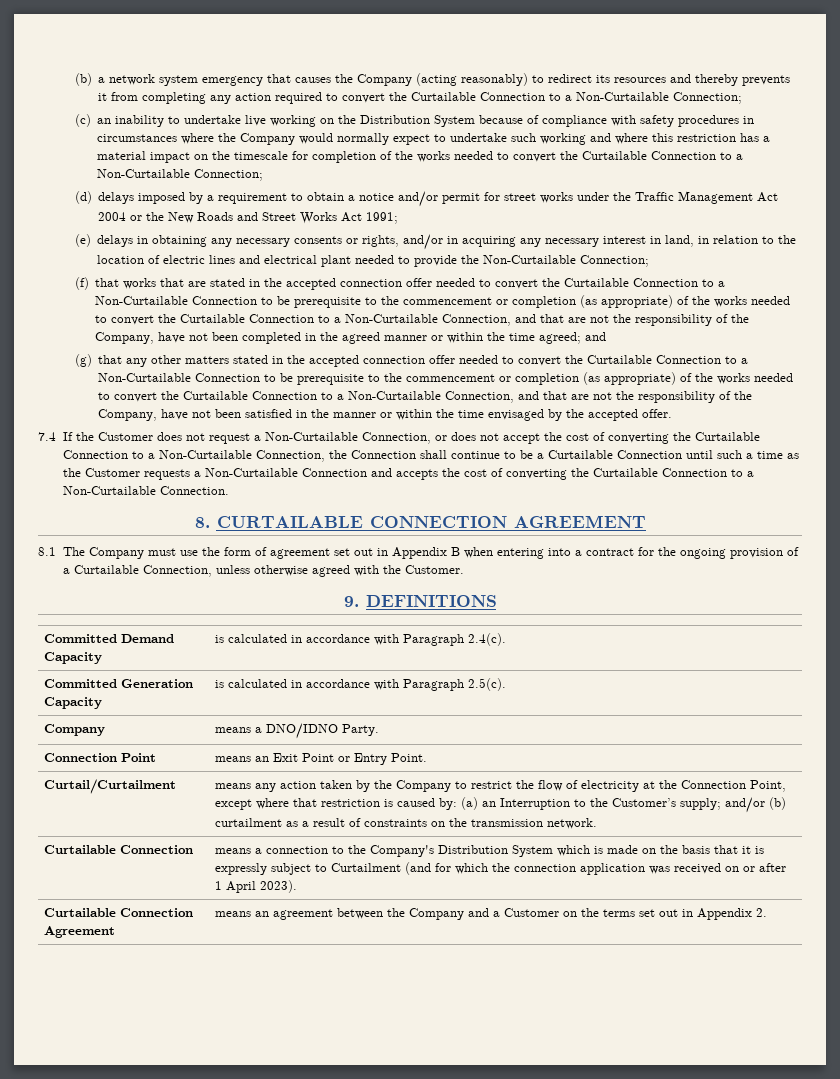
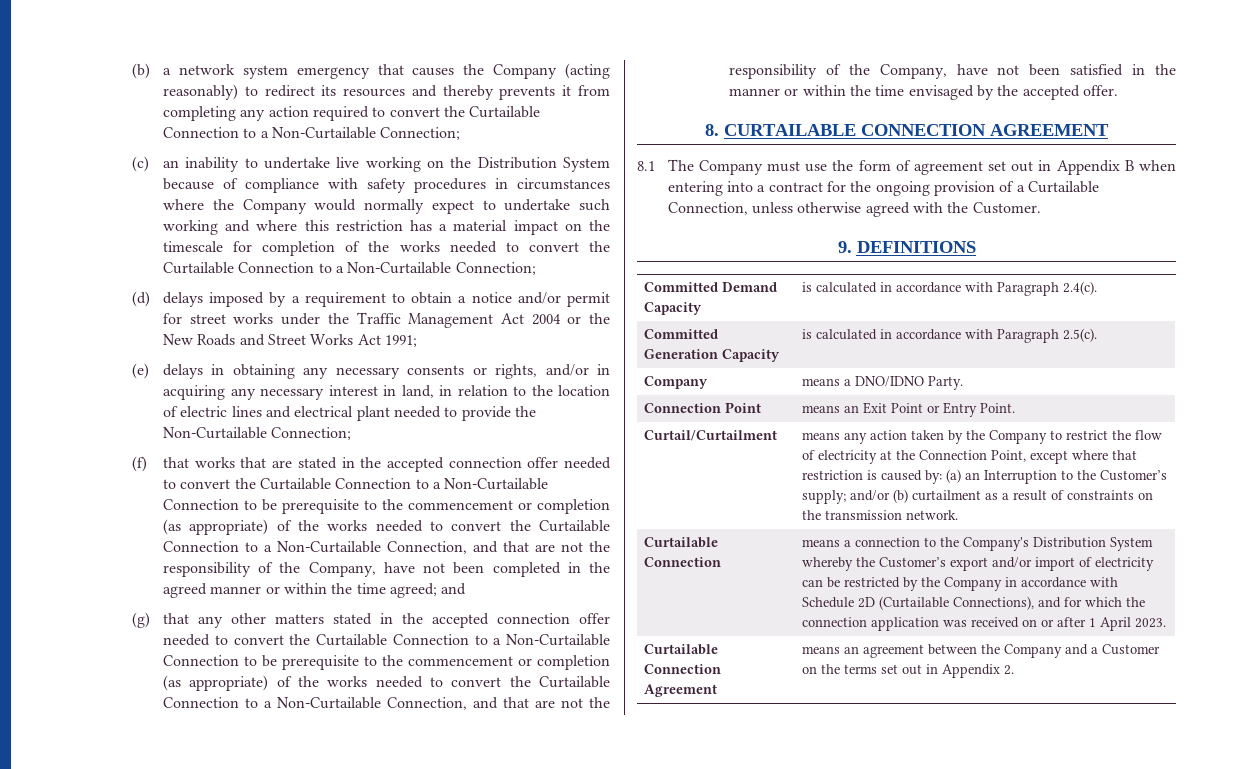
- 7.4 If the Customer does not request a Non-Curtailable Connection, or does not accept the cost of converting the Curtailable Connection to a Non-Curtailable Connection, the Connection shall continue to be a Curtailable Connection until such a time as the Customer requests a Non-Curtailable Connection and accepts the cost of converting the Curtailable Connection to a Non-Curtailable Connection.
- means a connection to the Company's Distribution System which is made on the basis that it is expressly subject to Curtailment (and for which the connection application was received on or after 1 April 2023).
+ means a connection to the Company's Distribution System whereby the Customer’s export and/or import of electricity can be restricted by the Company in accordance with Schedule 2D (Curtailable Connections), and for which the connection application was received on or after 1 April 2023.

